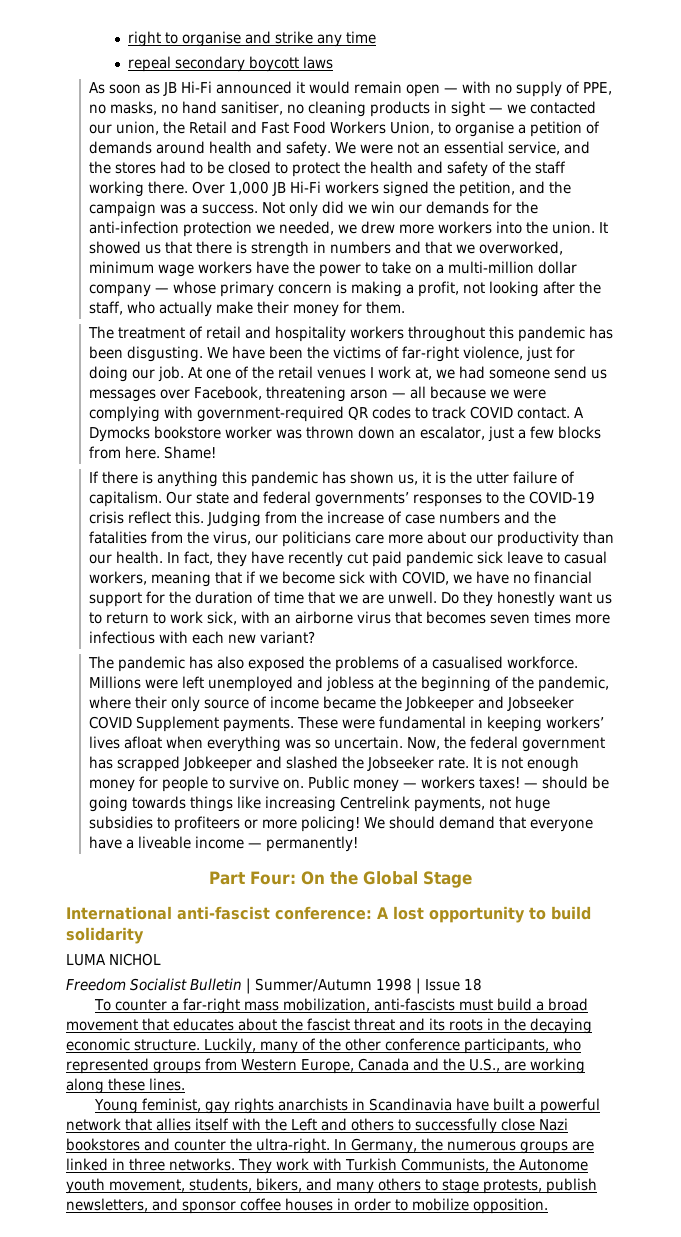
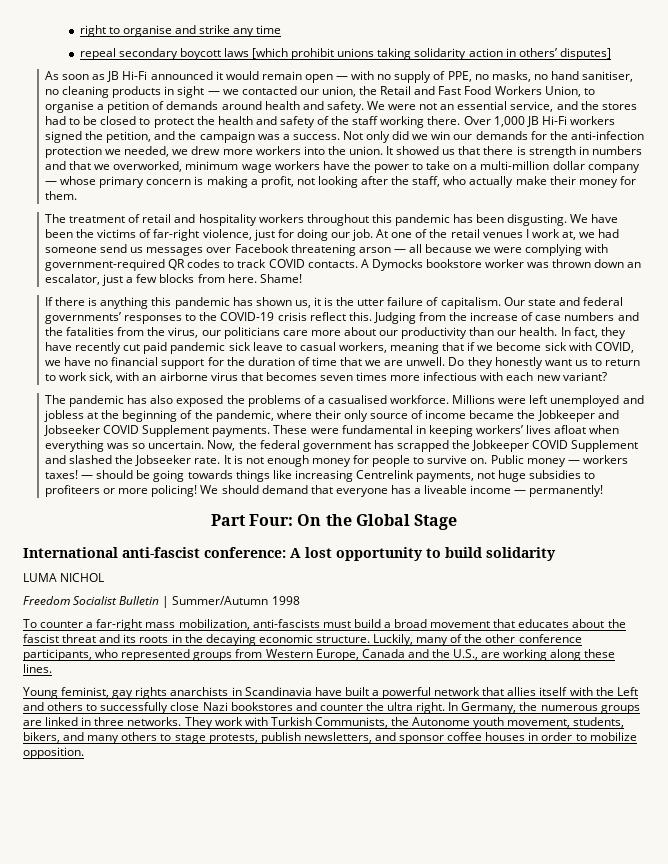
- repeal secondary boycott laws
+ repeal secondary boycott laws [which prohibit unions taking solidarity action in others’ disputes]
- At one of the retail venues I work at, we had someone send us messages over Facebook, threatening arson — all because we were complying with government-required QR codes to track COVID contact.
+ At one of the retail venues I work at, we had someone send us messages over Facebook threatening arson — all because we were complying with government-required QR codes to track COVID contacts.
- Now, the federal government has scrapped Jobkeeper and slashed the Jobseeker rate.
+ Now, the federal government has scrapped the Jobkeeper COVID Supplement and slashed the Jobseeker rate.
- We should demand that everyone have a liveable income — permanently!
+ We should demand that everyone has a liveable income — permanently!
- Freedom Socialist Bulletin | Summer/Autumn 1998 | Issue 18
+ Freedom Socialist Bulletin | Summer/Autumn 1998
- Young feminist, gay rights anarchists in Scandinavia have built a powerful network that allies itself with the Left and others to successfully close Nazi bookstores and counter the ultra-right.
+ Young feminist, gay rights anarchists in Scandinavia have built a powerful network that allies itself with the Left and others to successfully close Nazi bookstores and counter the ultra right.

